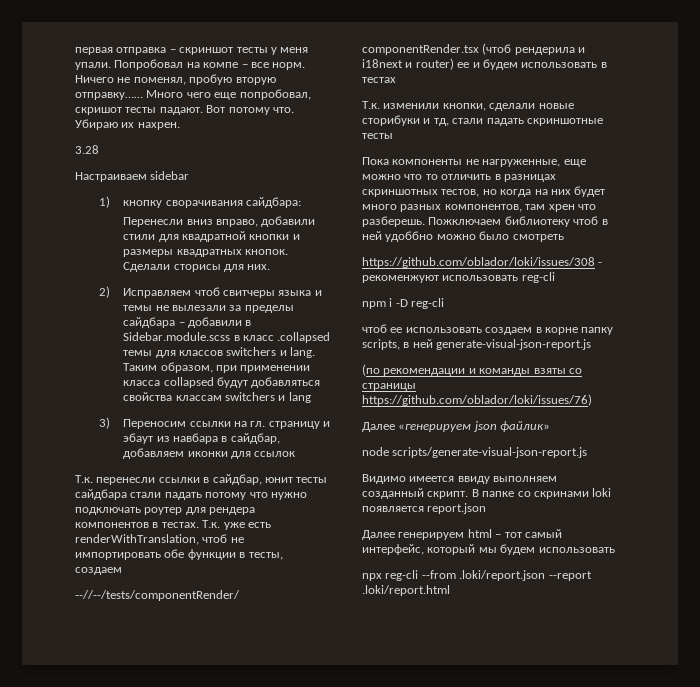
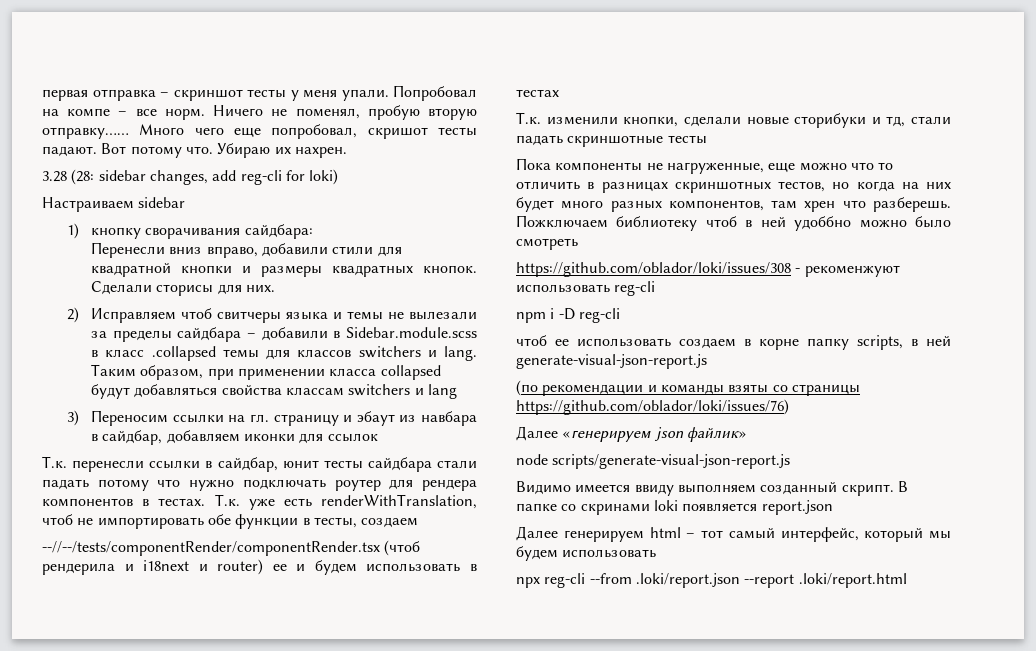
- 3.28
+ 3.28 (28: sidebar changes, add reg-cli for loki)

